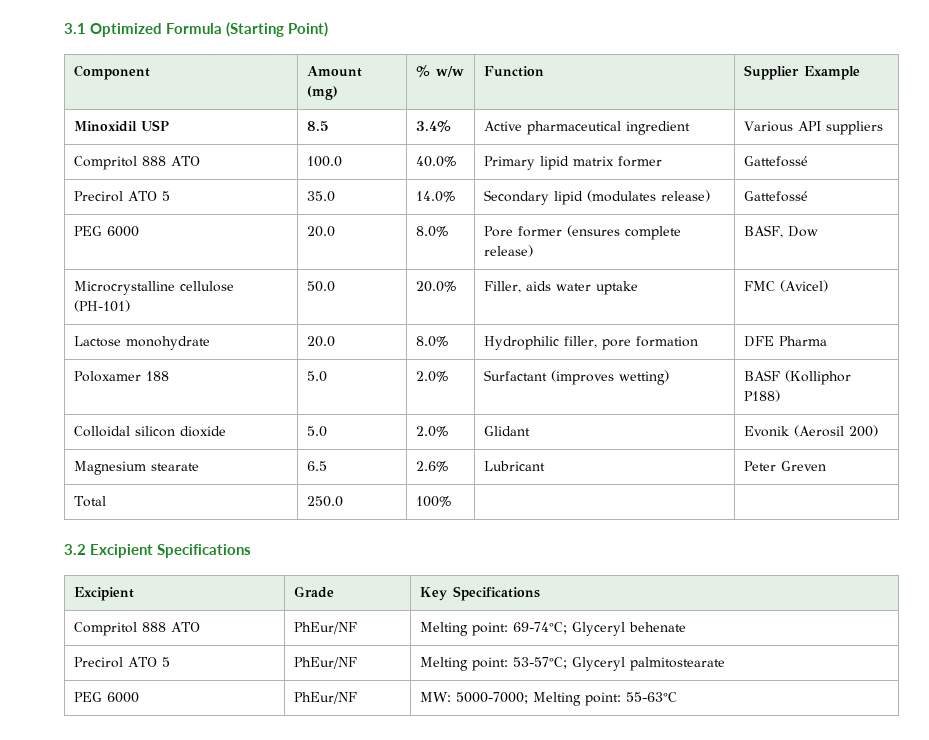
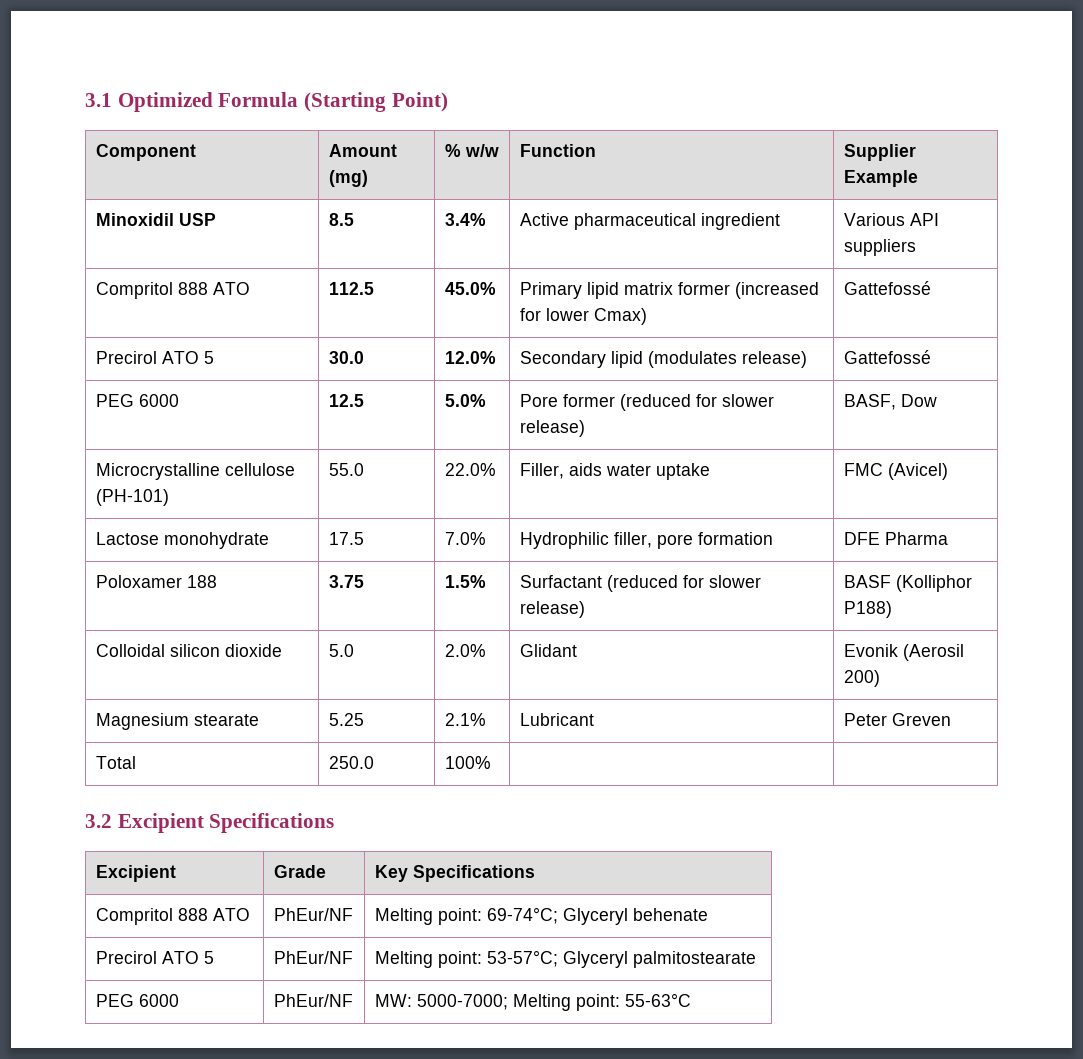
- Compritol 888 ATO | 100.0 | 40.0% | Primary lipid matrix former | Gattefossé
+ Compritol 888 ATO | 112.5 | 45.0% | Primary lipid matrix former (increased for lower Cmax) | Gattefossé
- Precirol ATO 5 | 35.0 | 14.0% | Secondary lipid (modulates release) | Gattefossé
+ Precirol ATO 5 | 30.0 | 12.0% | Secondary lipid (modulates release) | Gattefossé
- PEG 6000 | 20.0 | 8.0% | Pore former (ensures complete release) | BASF, Dow
+ PEG 6000 | 12.5 | 5.0% | Pore former (reduced for slower release) | BASF, Dow
- Microcrystalline cellulose (PH-101) | 50.0 | 20.0% | Filler, aids water uptake | FMC (Avicel)
+ Microcrystalline cellulose (PH-101) | 55.0 | 22.0% | Filler, aids water uptake | FMC (Avicel)
- Lactose monohydrate | 20.0 | 8.0% | Hydrophilic filler, pore formation | DFE Pharma
+ Lactose monohydrate | 17.5 | 7.0% | Hydrophilic filler, pore formation | DFE Pharma
- Poloxamer 188 | 5.0 | 2.0% | Surfactant (improves wetting) | BASF (Kolliphor P188)
+ Poloxamer 188 | 3.75 | 1.5% | Surfactant (reduced for slower release) | BASF (Kolliphor P188)
- Magnesium stearate | 6.5 | 2.6% | Lubricant | Peter Greven
+ Magnesium stearate | 5.25 | 2.1% | Lubricant | Peter Greven

